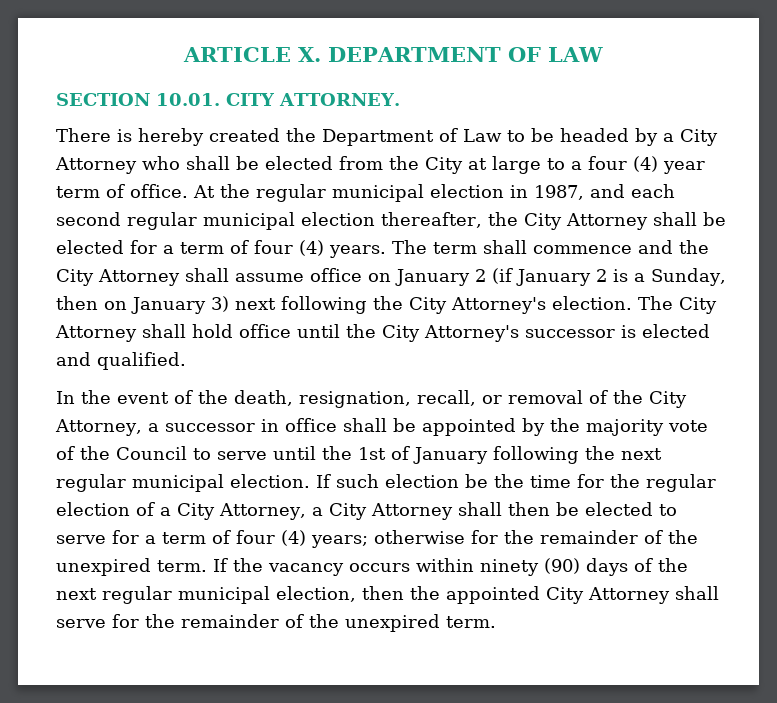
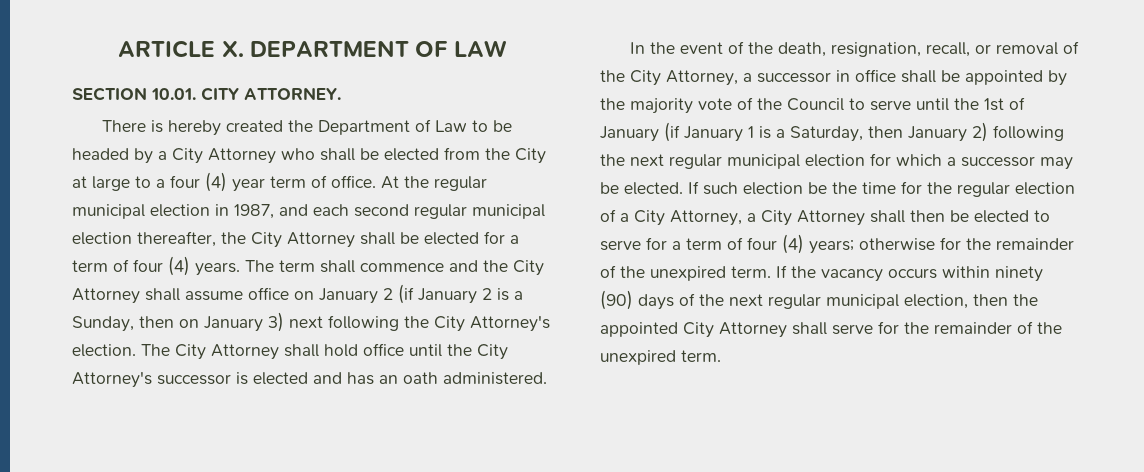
- The City Attorney shall hold office until the City Attorney's successor is elected and qualified.
+ The City Attorney shall hold office until the City Attorney's successor is elected and has an oath administered.
- In the event of the death, resignation, recall, or removal of the City Attorney, a successor in office shall be appointed by the majority vote of the Council to serve until the 1st of January following the next regular municipal election.
+ In the event of the death, resignation, recall, or removal of the City Attorney, a successor in office shall be appointed by the majority vote of the Council to serve until the 1st of January (if January 1 is a Saturday, then January 2) following the next regular municipal election for which a successor may be elected.

